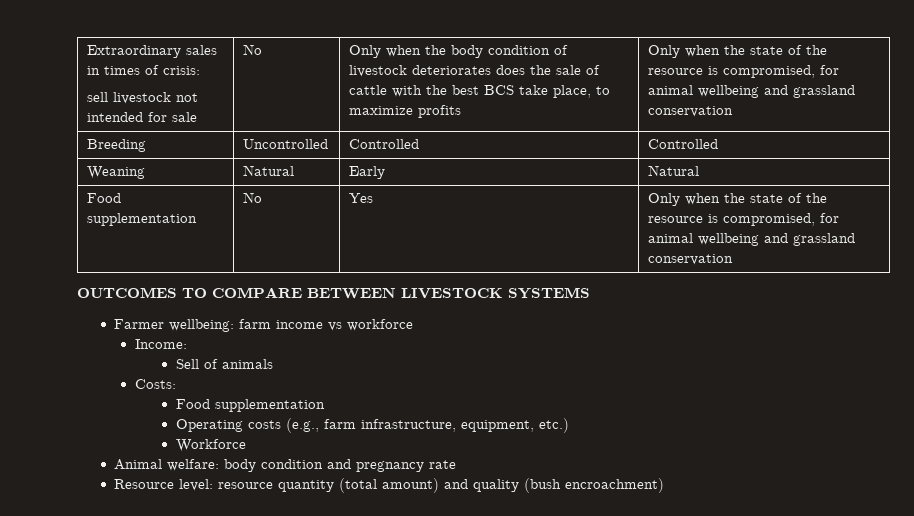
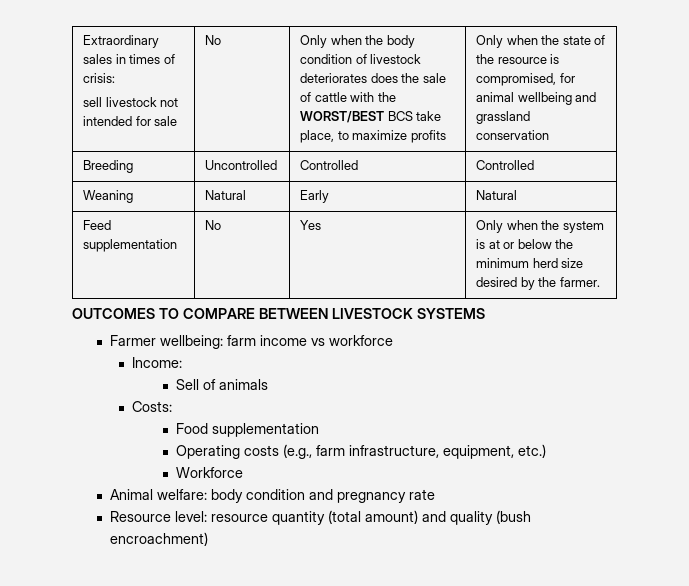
- Only when the body condition of livestock deteriorates does the sale of cattle with the best BCS take place, to maximize profits
+ Only when the body condition of livestock deteriorates does the sale of cattle with the WORST/BEST BCS take place, to maximize profits
- Food supplementation | No | Yes | Only when the state of the resource is compromised, for animal wellbeing and grassland conservation
+ Feed supplementation | No | Yes | Only when the system is at or below the minimum herd size desired by the farmer.

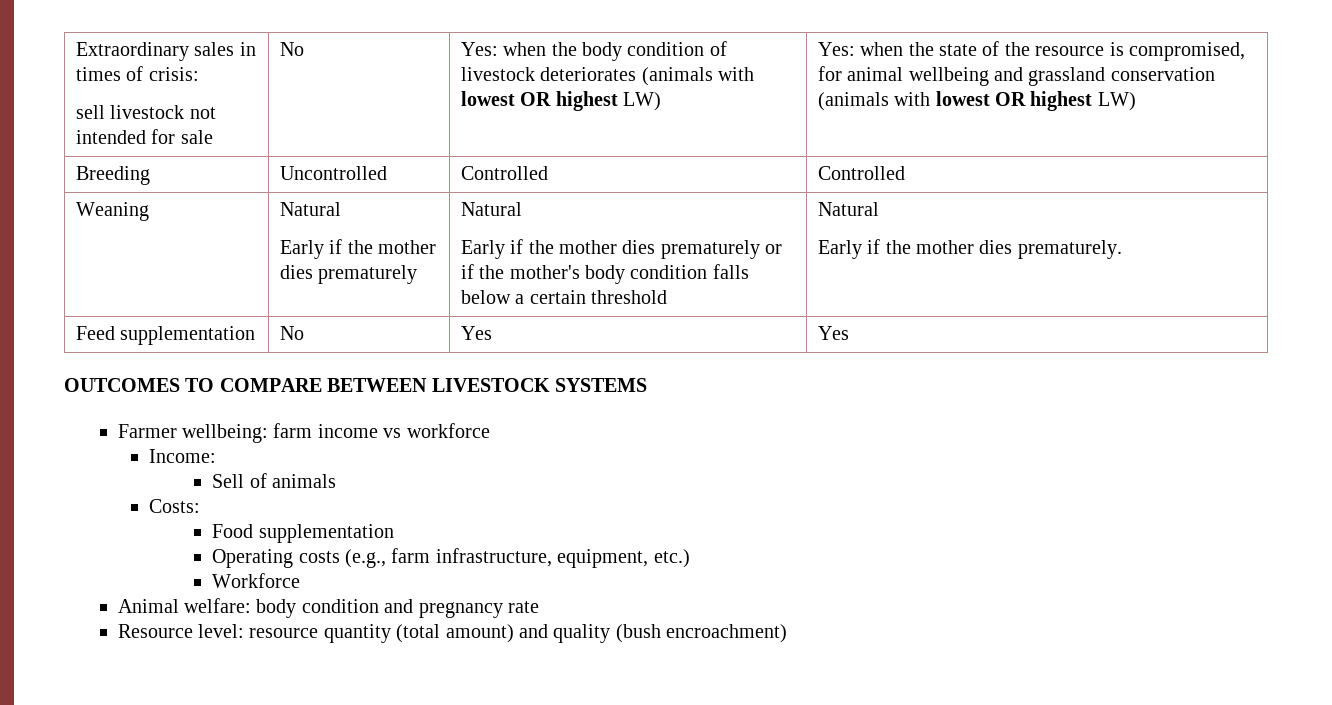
- Only when the body condition of livestock deteriorates does the sale of cattle with the WORST/BEST BCS take place, to maximize profits | Only when the state of the resource is compromised, for animal wellbeing and grassland conservation
+ Yes: when the body condition of livestock deteriorates (animals with lowest OR highest LW) | Yes: when the state of the resource is compromised, for animal wellbeing and grassland conservation (animals with lowest OR highest LW)
- Weaning | Natural | Early | Natural
- Feed supplementation | No | Yes | Only when the system is at or below the minimum herd size desired by the farmer.
+ Weaning | Natural
+ Early if the mother dies prematurely | Natural
+ Early if the mother dies prematurely or if the mother's body condition falls below a certain threshold | Natural
+ Early if the mother dies prematurely.
+ Feed supplementation | No | Yes | Yes

